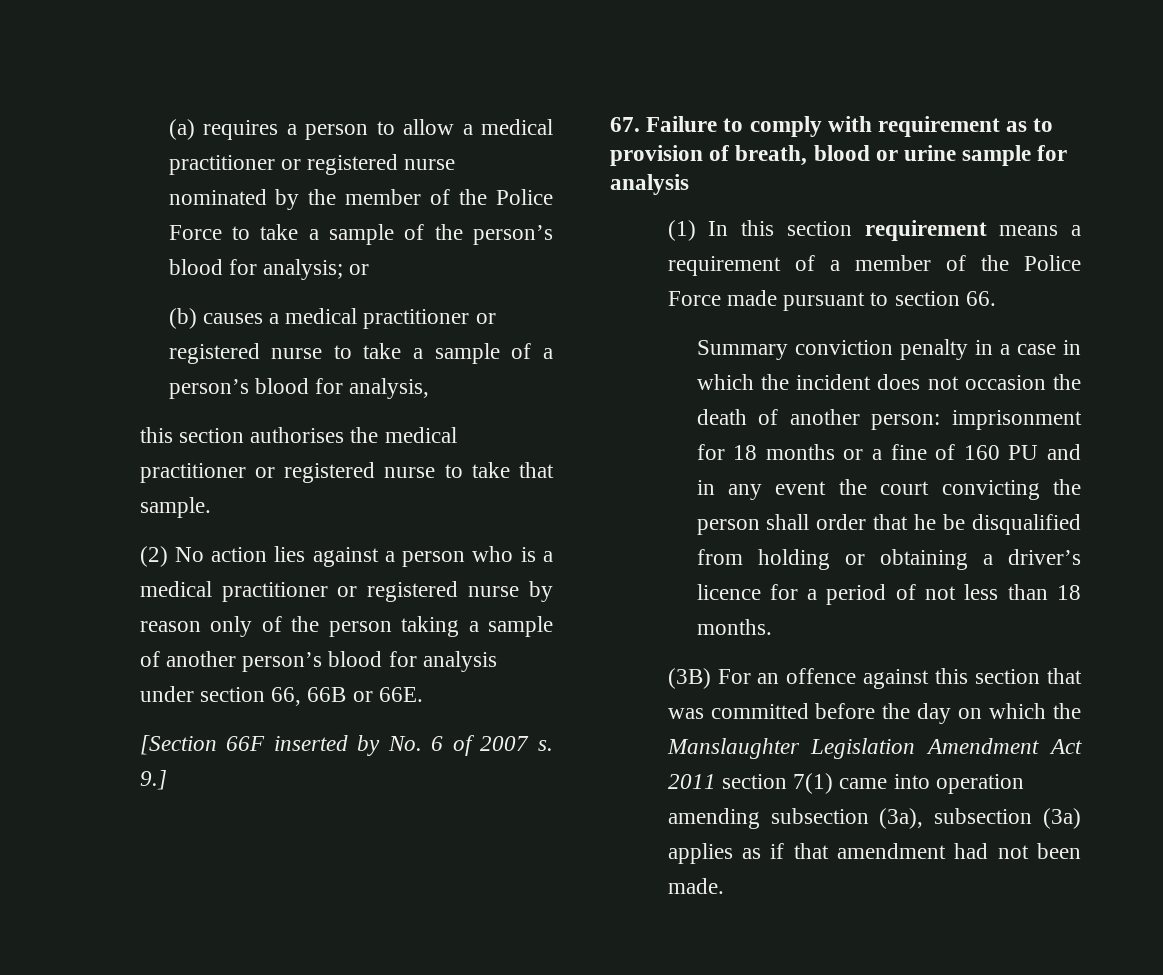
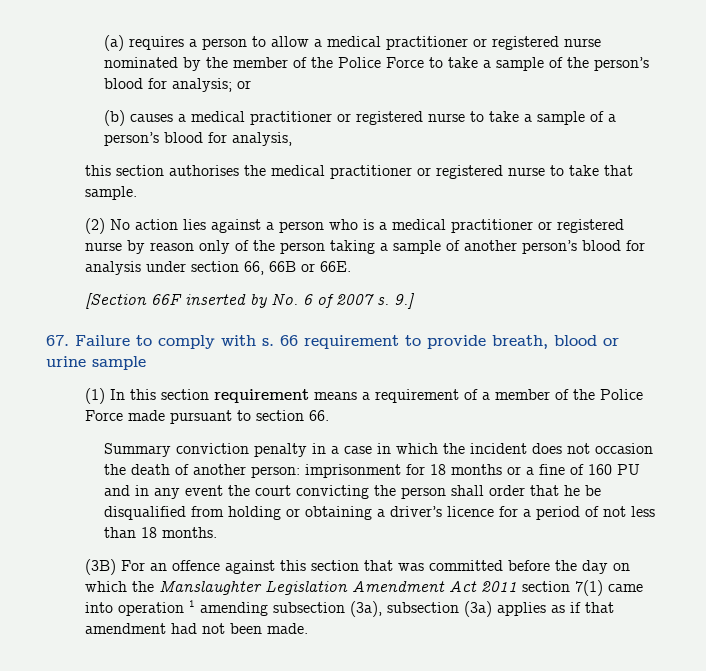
- 67. Failure to comply with requirement as to provision of breath, blood or urine sample for analysis
+ 67. Failure to comply with s. 66 requirement to provide breath, blood or urine sample
- (3B) For an offence against this section that was committed before the day on which the Manslaughter Legislation Amendment Act 2011 section 7(1) came into operation amending subsection (3a), subsection (3a) applies as if that amendment had not been made.
+ (3B) For an offence against this section that was committed before the day on which the Manslaughter Legislation Amendment Act 2011 section 7(1) came into operation 1 amending subsection (3a), subsection (3a) applies as if that amendment had not been made.

